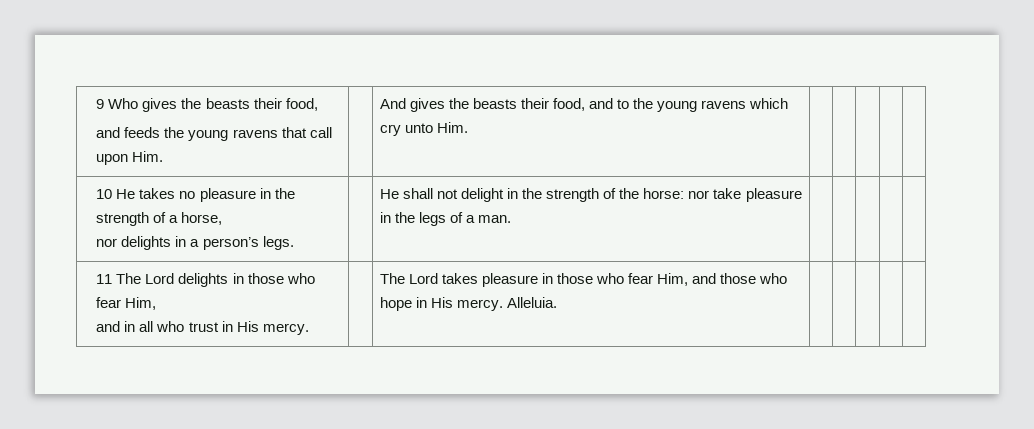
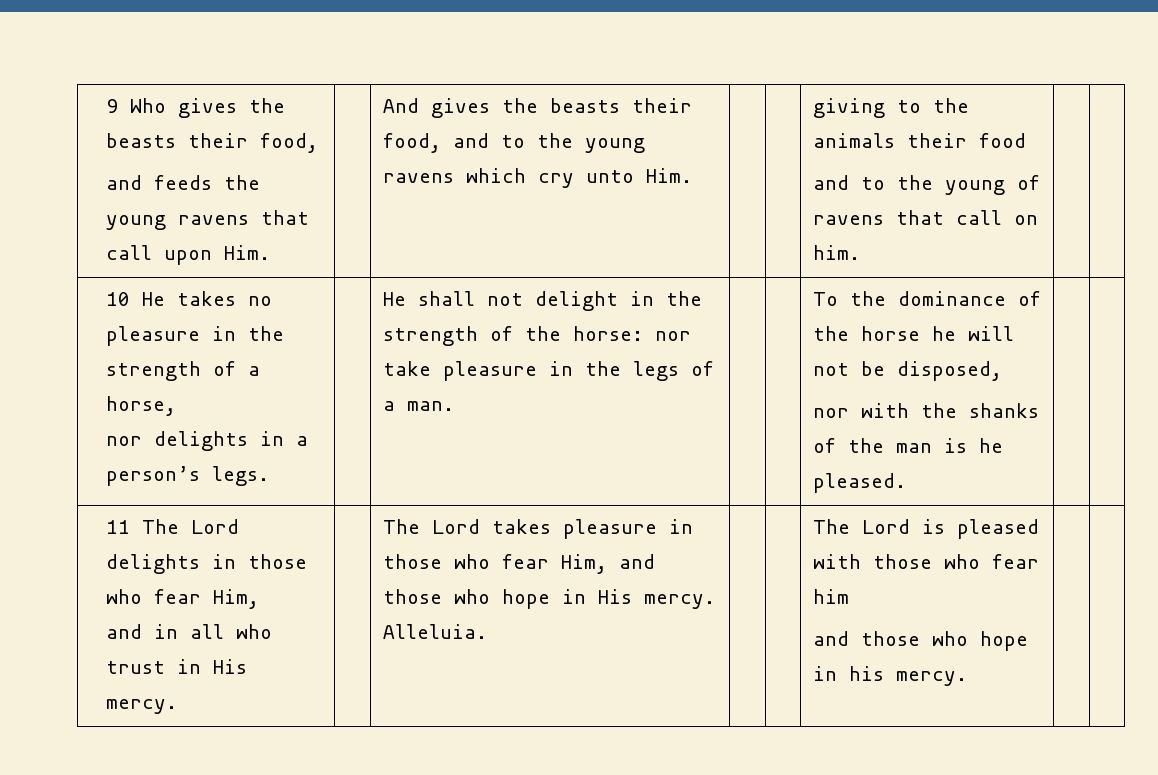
+ giving to the animals their food
+ and to the young of ravens that call on him.
+ To the dominance of the horse he will not be disposed,
+ nor with the shanks of the man is he pleased.
+ The Lord is pleased with those who fear him
+ and those who hope in his mercy.

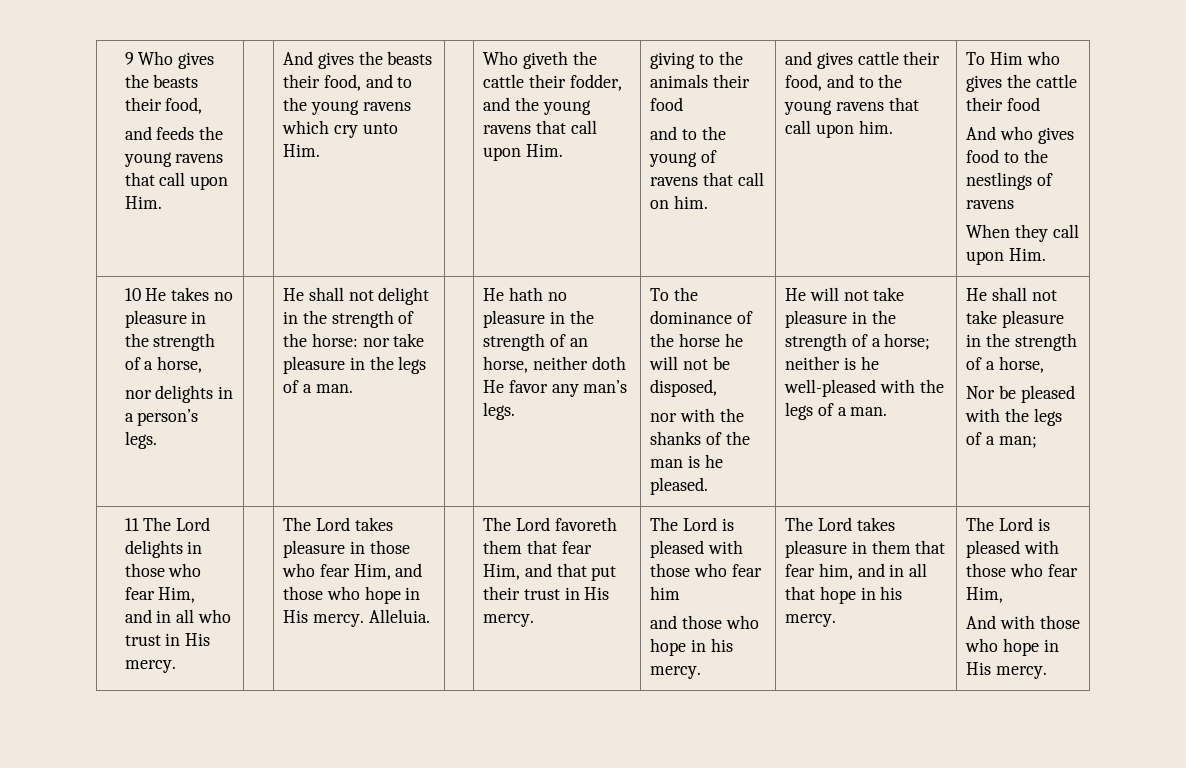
+ Who giveth the cattle their fodder, and the young ravens that call upon Him.
+ and gives cattle their food, and to the young ravens that call upon him. | To Him who gives the cattle their food
+ And who gives food to the nestlings of ravens
+ When they call upon Him.
+ He hath no pleasure in the strength of an horse, neither doth He favor any man’s legs.
+ He will not take pleasure in the strength of a horse; neither is he well-pleased with the legs of a man. | He shall not take pleasure in the strength of a horse,
+ Nor be pleased with the legs of a man;
+ The Lord favoreth them that fear Him, and that put their trust in His mercy.
+ The Lord takes pleasure in them that fear him, and in all that hope in his mercy. | The Lord is pleased with those who fear Him,
+ And with those who hope in His mercy.

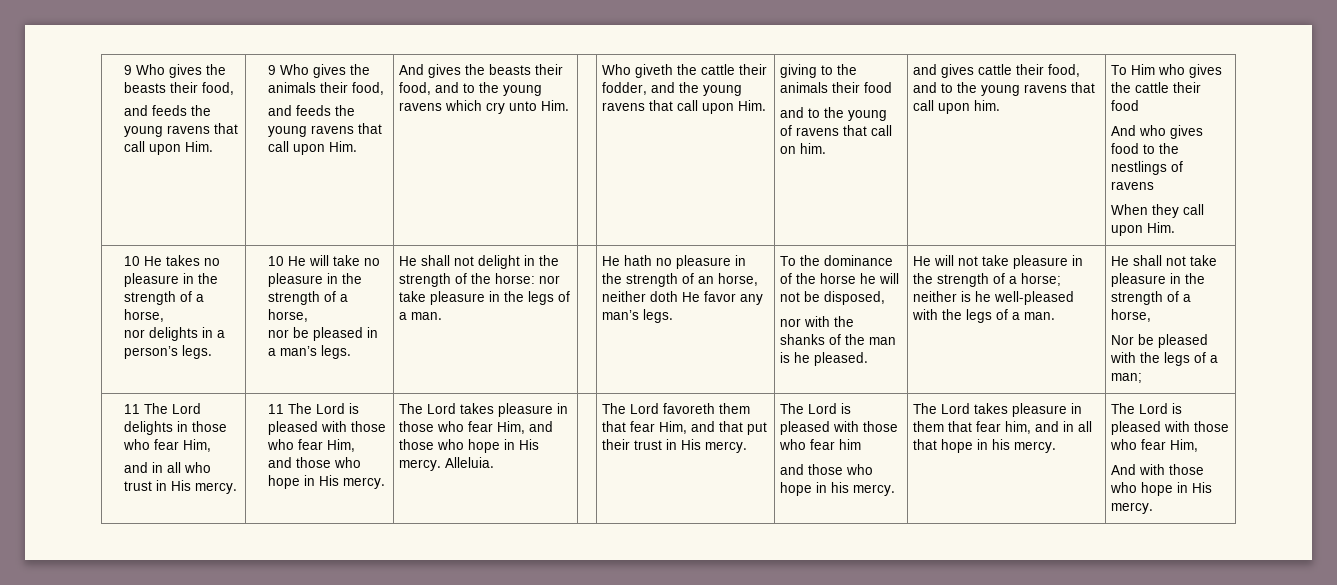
+ 9 Who gives the animals their food,
+ and feeds the young ravens that call upon Him.
+ 10 He will take no pleasure in the strength of a horse,
+ nor be pleased in a man’s legs.
+ 11 The Lord is pleased with those who fear Him,
+ and those who hope in His mercy.

